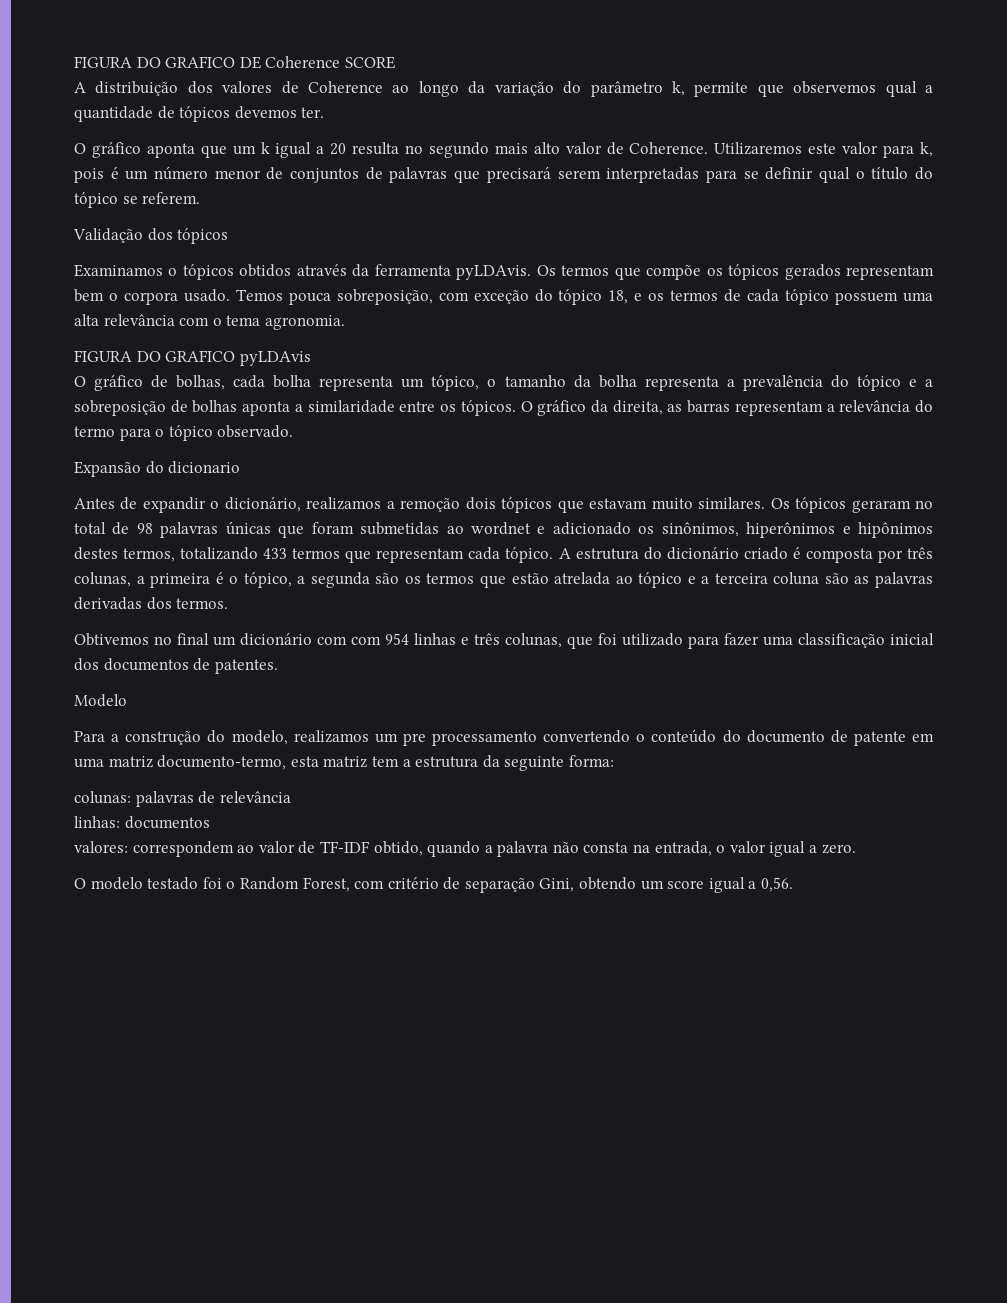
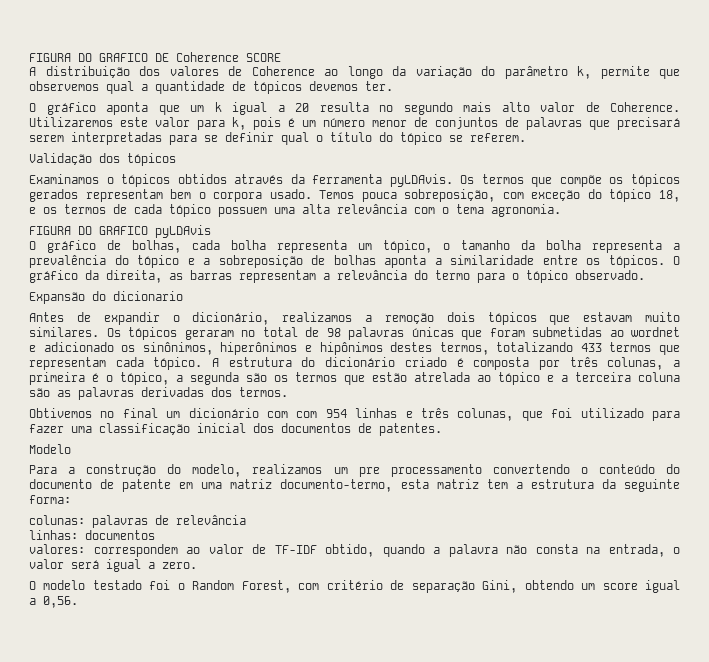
- valores: correspondem ao valor de TF-IDF obtido, quando a palavra não consta na entrada, o valor igual a zero.
+ valores: correspondem ao valor de TF-IDF obtido, quando a palavra não consta na entrada, o valor será igual a zero.

